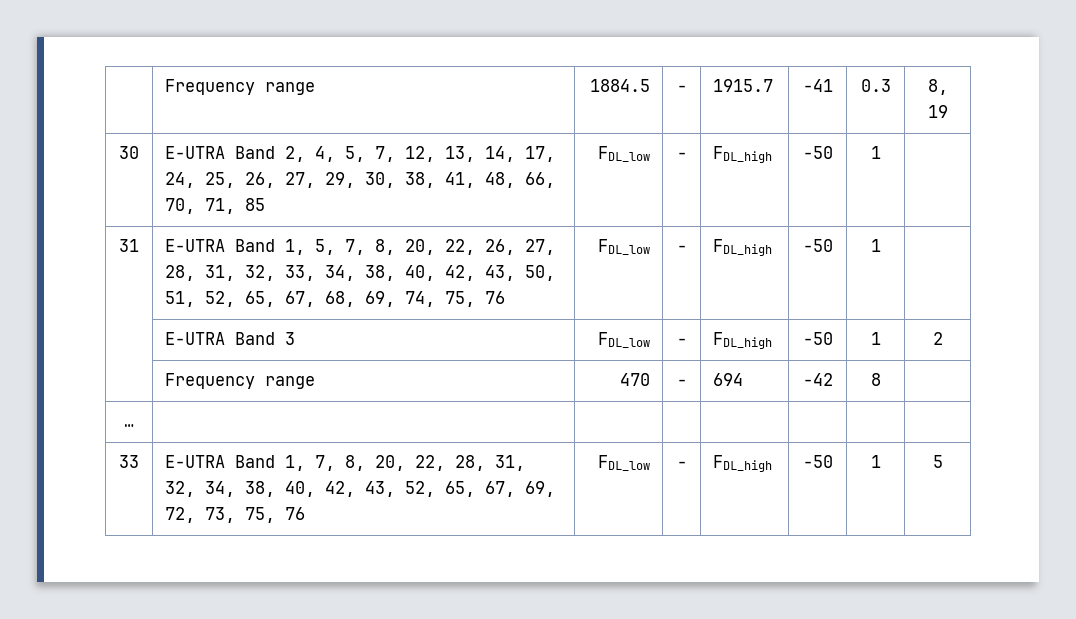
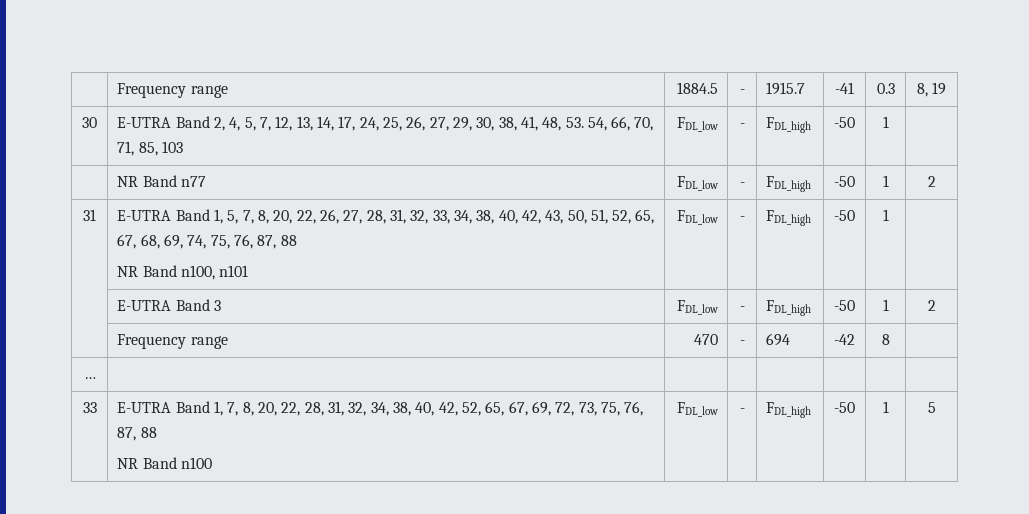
- 30 | E-UTRA Band 2, 4, 5, 7, 12, 13, 14, 17, 24, 25, 26, 27, 29, 30, 38, 41, 48, 66, 70, 71, 85 | FDL_low | - | FDL_high | -50 | 1 |
+ 30 | E-UTRA Band 2, 4, 5, 7, 12, 13, 14, 17, 24, 25, 26, 27, 29, 30, 38, 41, 48, 53. 54, 66, 70, 71, 85, 103 | FDL_low | - | FDL_high | -50 | 1 |
+ | NR Band n77 | FDL_low | - | FDL_high | -50 | 1 | 2
- E-UTRA Band 1, 5, 7, 8, 20, 22, 26, 27, 28, 31, 32, 33, 34, 38, 40, 42, 43, 50, 51, 52, 65, 67, 68, 69, 74, 75, 76
+ E-UTRA Band 1, 5, 7, 8, 20, 22, 26, 27, 28, 31, 32, 33, 34, 38, 40, 42, 43, 50, 51, 52, 65, 67, 68, 69, 74, 75, 76, 87, 88
+ NR Band n100, n101
- 33 | E-UTRA Band 1, 7, 8, 20, 22, 28, 31, 32, 34, 38, 40, 42, 43, 52, 65, 67, 69, 72, 73, 75, 76 | FDL_low | - | FDL_high | -50 | 1 | 5
+ 33 | E-UTRA Band 1, 7, 8, 20, 22, 28, 31, 32, 34, 38, 40, 42, 52, 65, 67, 69, 72, 73, 75, 76, 87, 88
+ NR Band n100 | FDL_low | - | FDL_high | -50 | 1 | 5

